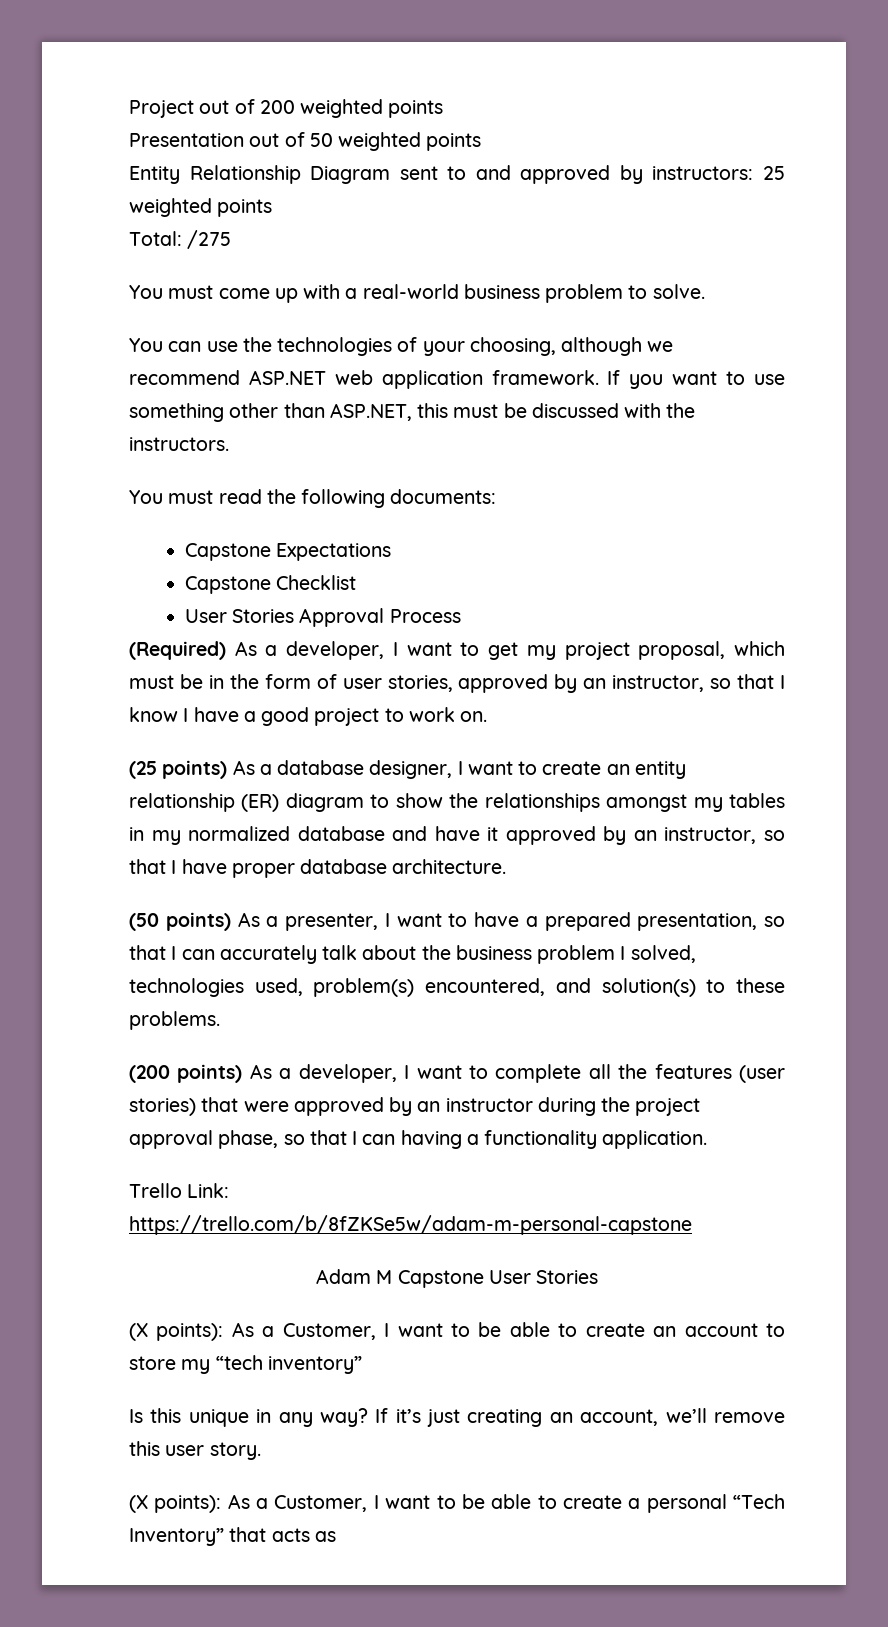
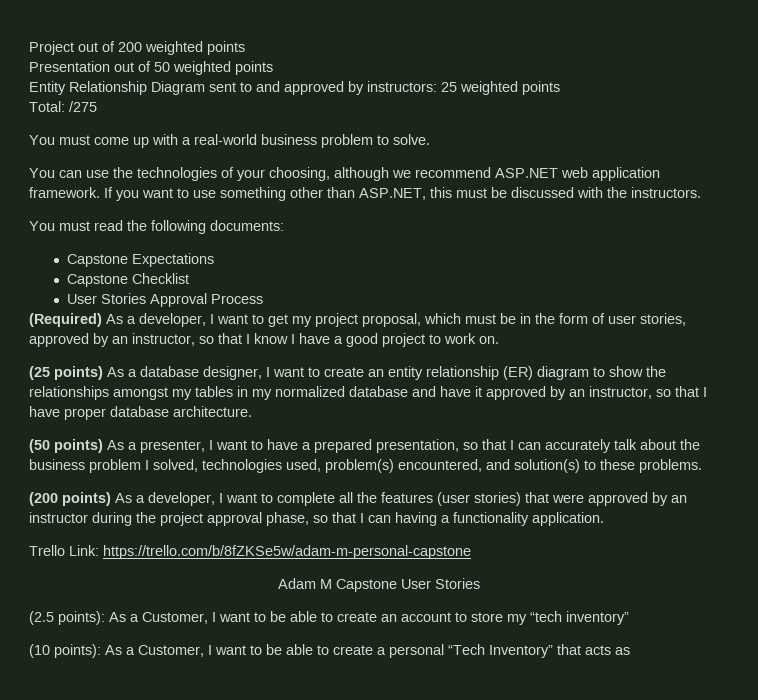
- (X points): As a Customer, I want to be able to create an account to store my “tech inventory”
+ (2.5 points): As a Customer, I want to be able to create an account to store my “tech inventory”
- Is this unique in any way? If it’s just creating an account, we’ll remove this user story.
- (X points): As a Customer, I want to be able to create a personal “Tech Inventory” that acts as
+ (10 points): As a Customer, I want to be able to create a personal “Tech Inventory” that acts as

